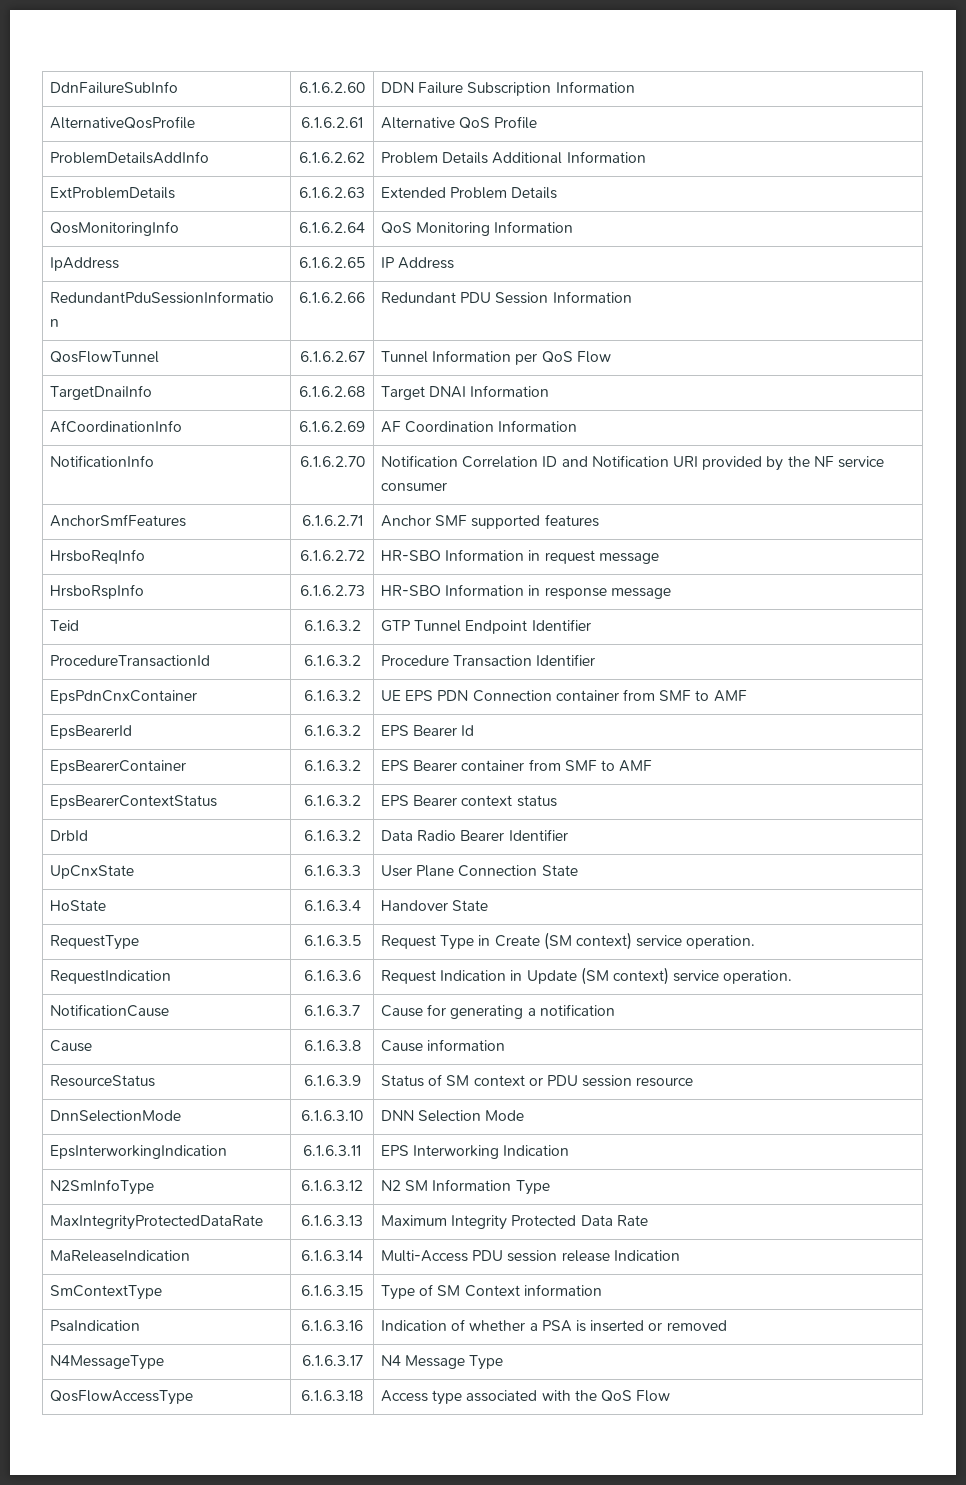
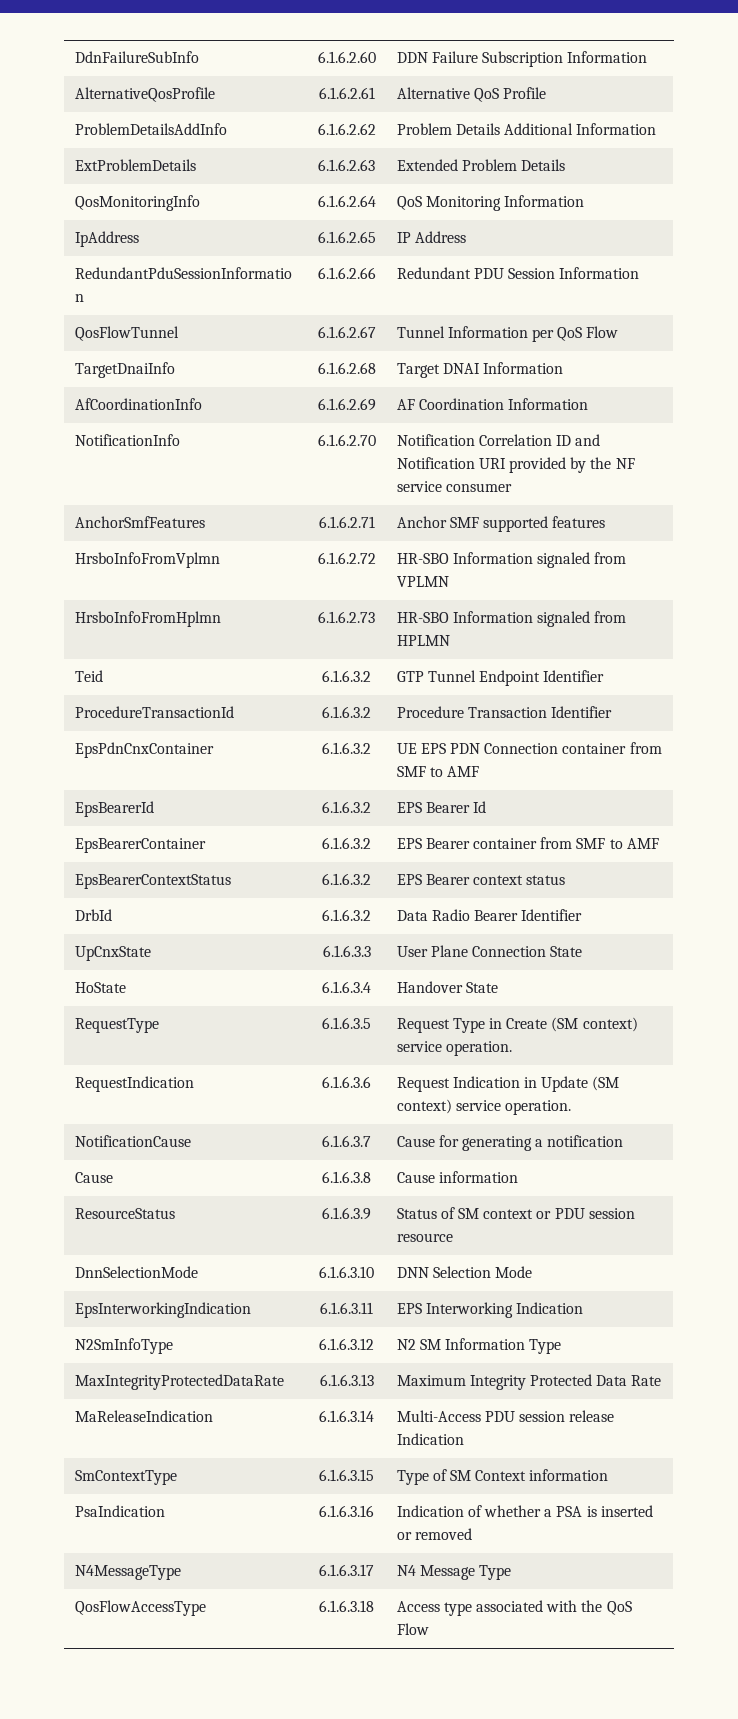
- HrsboReqInfo | 6.1.6.2.72 | HR-SBO Information in request message
- HrsboRspInfo | 6.1.6.2.73 | HR-SBO Information in response message
+ HrsboInfoFromVplmn | 6.1.6.2.72 | HR-SBO Information signaled from VPLMN
+ HrsboInfoFromHplmn | 6.1.6.2.73 | HR-SBO Information signaled from HPLMN

